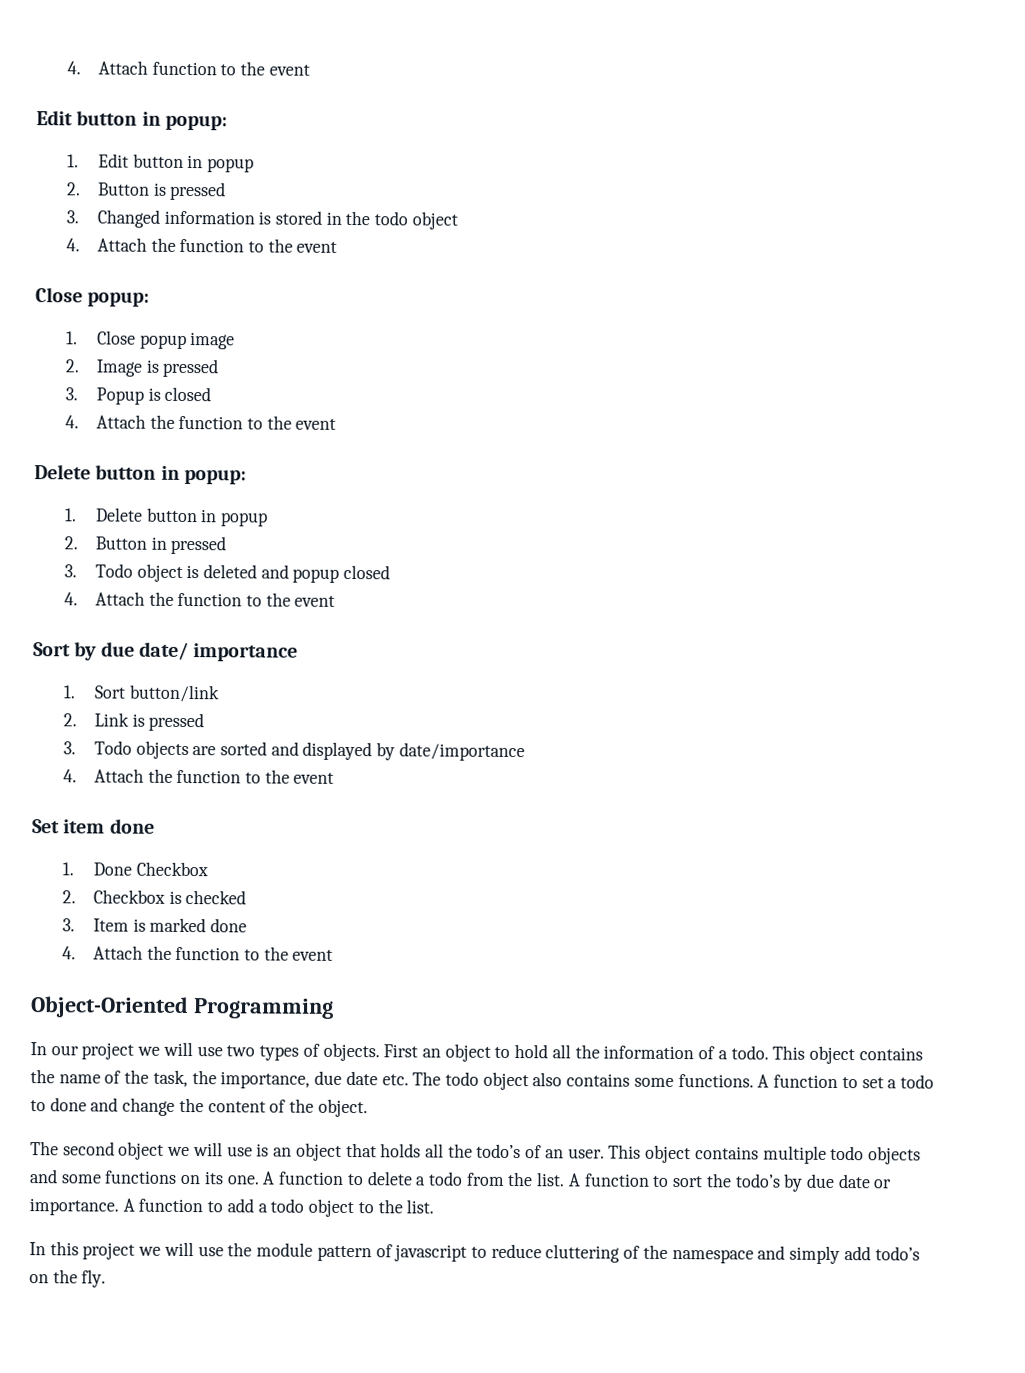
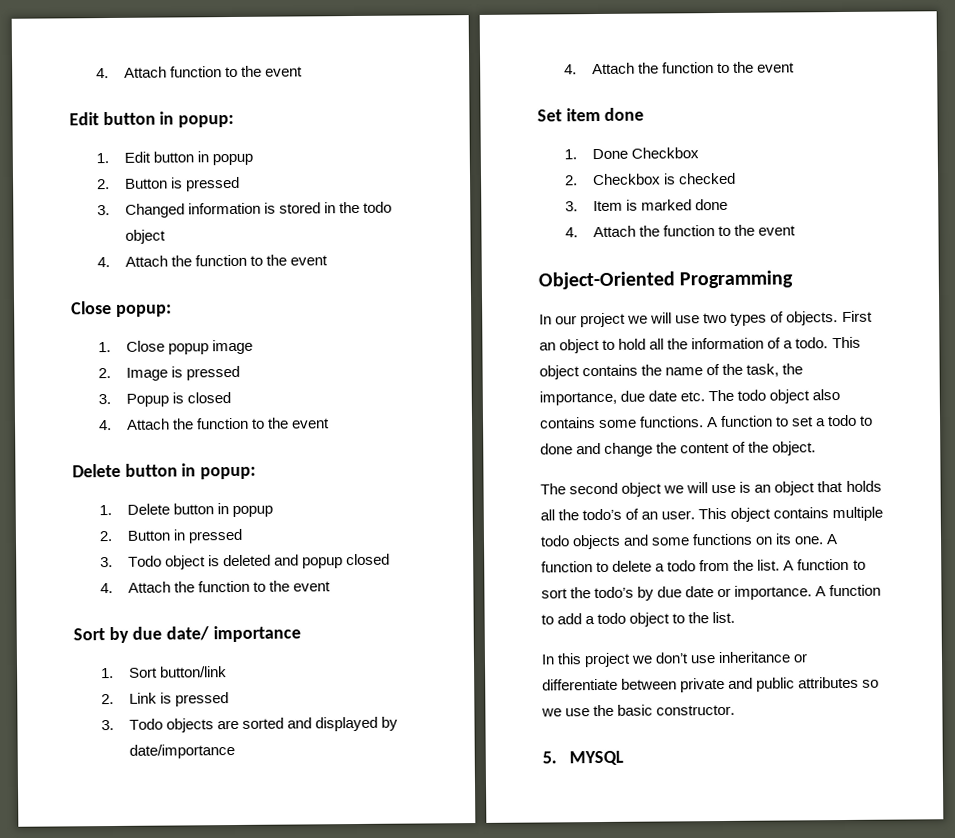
- In this project we will use the module pattern of javascript to reduce cluttering of the namespace and simply add todo’s on the fly.
+ In this project we don’t use inheritance or differentiate between private and public attributes so we use the basic constructor.
+ 5. MYSQL

